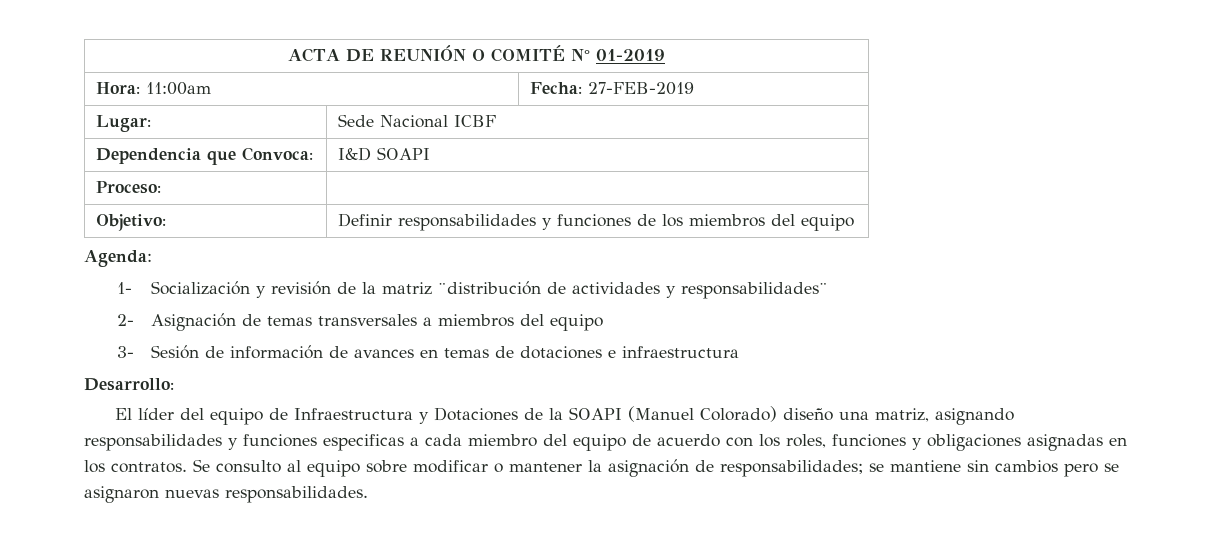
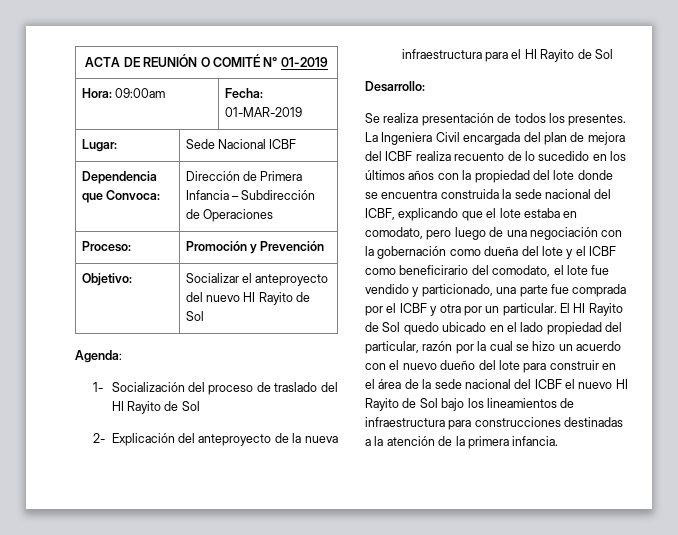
- Hora: 11:00am | Fecha: 27-FEB-2019
+ Hora: 09:00am | Fecha: 01-MAR-2019
- Dependencia que Convoca: | I&D SOAPI
- Proceso: |
- Objetivo: | Definir responsabilidades y funciones de los miembros del equipo
+ Dependencia que Convoca: | Dirección de Primera Infancia – Subdirección de Operaciones
+ Proceso: | Promoción y Prevención
+ Objetivo: | Socializar el anteproyecto del nuevo HI Rayito de Sol
  Agenda:
- 1- Socialización y revisión de la matriz ¨distribución de actividades y responsabilidades¨
- 2- Asignación de temas transversales a miembros del equipo
- 3- Sesión de información de avances en temas de dotaciones e infraestructura
+ 1- Socialización del proceso de traslado del HI Rayito de Sol
+ 2- Explicación del anteproyecto de la nueva infraestructura para el HI Rayito de Sol
  Desarrollo:
- El líder del equipo de Infraestructura y Dotaciones de la SOAPI (Manuel Colorado) diseño una matriz, asignando responsabilidades y funciones especificas a cada miembro del equipo de acuerdo con los roles, funciones y obligaciones asignadas en los contratos. Se consulto al equipo sobre modificar o mantener la asignación de responsabilidades; se mantiene sin cambios pero se asignaron nuevas responsabilidades.
+ Se realiza presentación de todos los presentes. La Ingeniera Civil encargada del plan de mejora del ICBF realiza recuento de lo sucedido en los últimos años con la propiedad del lote donde se encuentra construida la sede nacional del ICBF, explicando que el lote estaba en comodato, pero luego de una negociación con la gobernación como dueña del lote y el ICBF como beneficirario del comodato, el lote fue vendido y particionado, una parte fue comprada por el ICBF y otra por un particular. El HI Rayito de Sol quedo ubicado en el lado propiedad del particular, razón por la cual se hizo un acuerdo con el nuevo dueño del lote para construir en el área de la sede nacional del ICBF el nuevo HI Rayito de Sol bajo los lineamientos de infraestructura para construcciones destinadas a la atención de la primera infancia.

